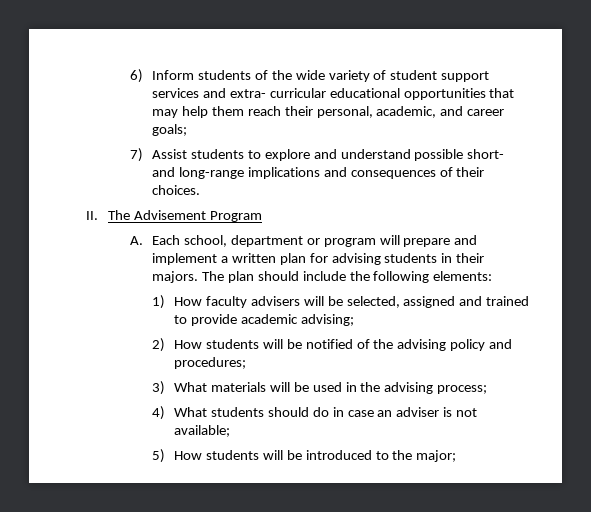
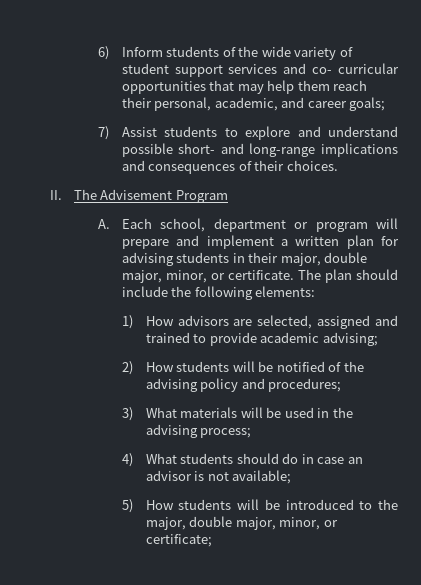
- 6) Inform students of the wide variety of student support services and extra- curricular educational opportunities that may help them reach their personal, academic, and career goals;
+ 6) Inform students of the wide variety of student support services and co- curricular opportunities that may help them reach their personal, academic, and career goals;
- A. Each school, department or program will prepare and implement a written plan for advising students in their majors.
+ A. Each school, department or program will prepare and implement a written plan for advising students in their major, double major, minor, or certificate.
- 1) How faculty advisers will be selected, assigned and trained to provide academic advising;
+ 1) How advisors are selected, assigned and trained to provide academic advising;
- 4) What students should do in case an adviser is not available;
+ 4) What students should do in case an advisor is not available;
- 5) How students will be introduced to the major;
+ 5) How students will be introduced to the major, double major, minor, or certificate;

